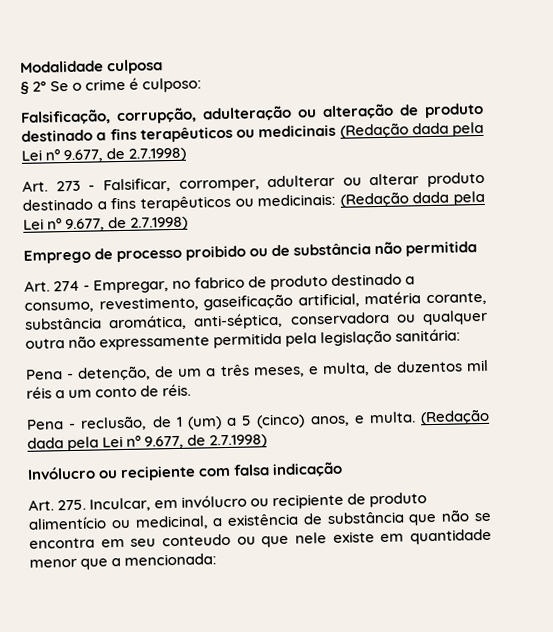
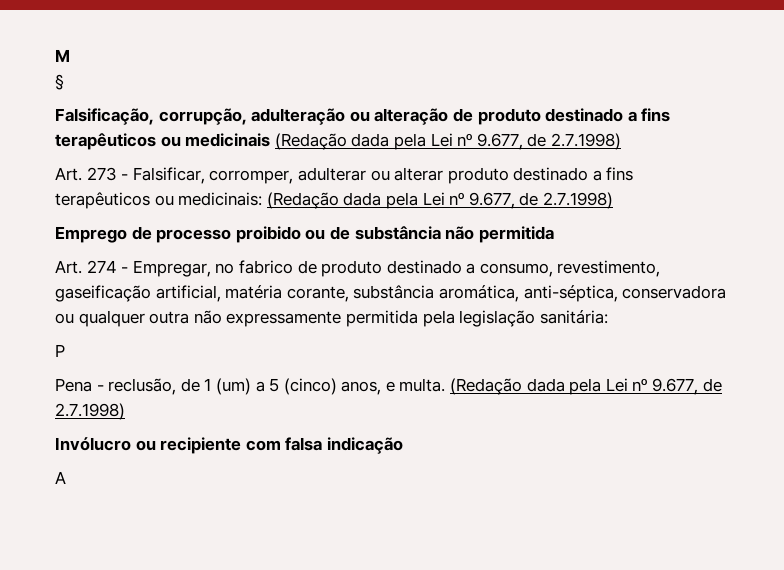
- Modalidade culposa
+ M
- § 2° Se o crime é culposo:
+ §
- Pena - detenção, de um a três meses, e multa, de duzentos mil réis a um conto de réis.
+ P
- Art. 275. Inculcar, em invólucro ou recipiente de produto alimentício ou medicinal, a existência de substância que não se encontra em seu conteudo ou que nele existe em quantidade menor que a mencionada:
+ A

